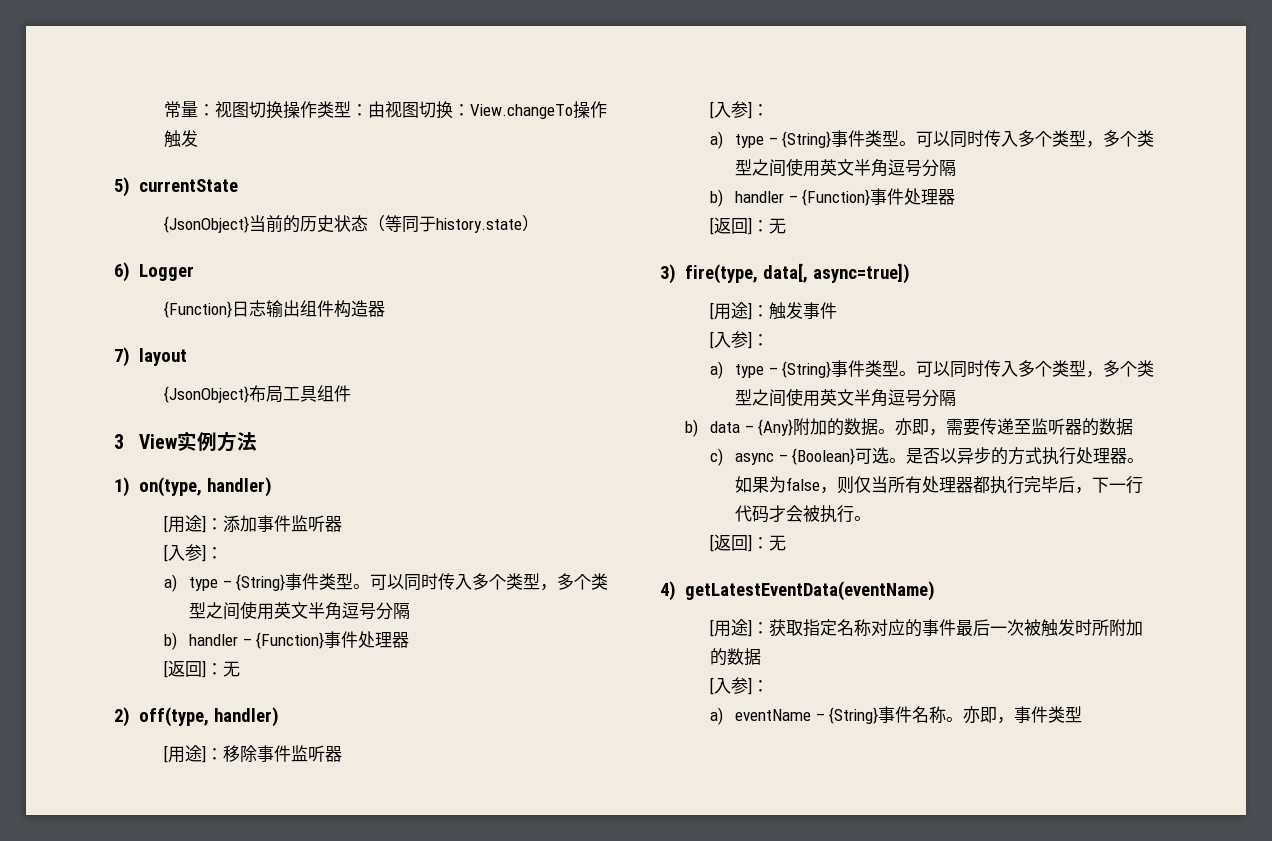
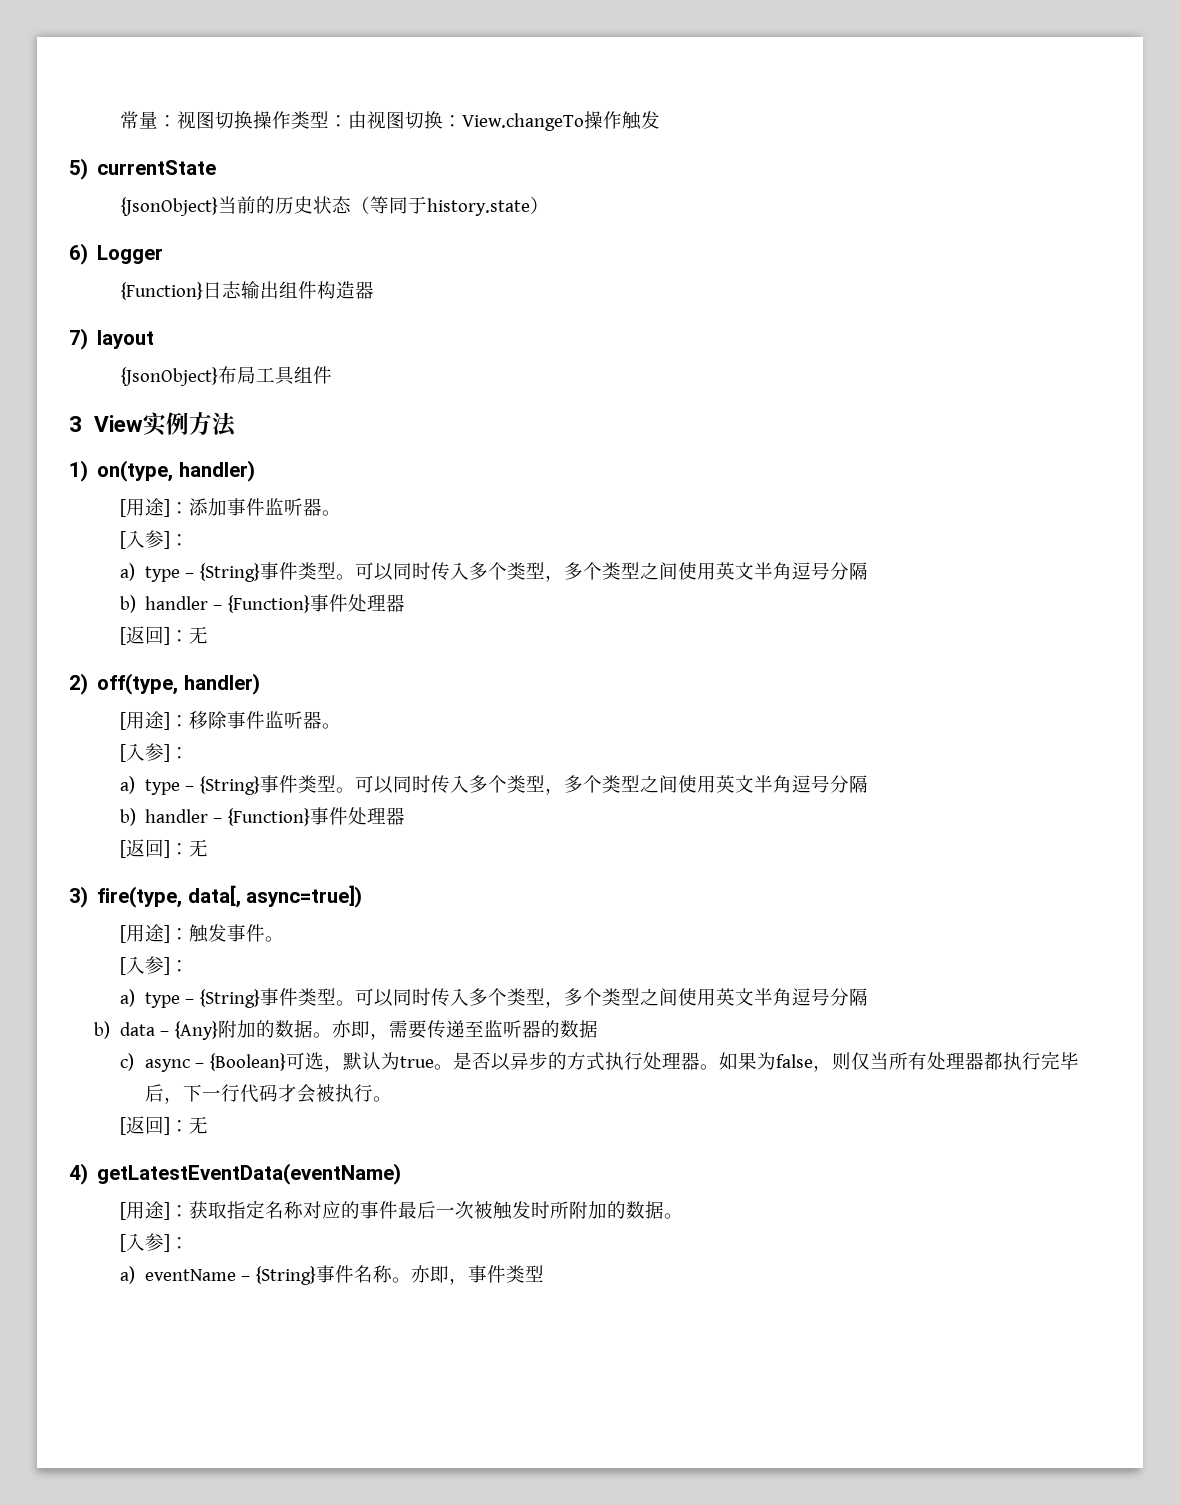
- [用途]：添加事件监听器
+ [用途]：添加事件监听器。
- [用途]：移除事件监听器
+ [用途]：移除事件监听器。
- [用途]：触发事件
+ [用途]：触发事件。
- c) async – {Boolean}可选。
+ c) async – {Boolean}可选，默认为true。
- [用途]：获取指定名称对应的事件最后一次被触发时所附加的数据
+ [用途]：获取指定名称对应的事件最后一次被触发时所附加的数据。

